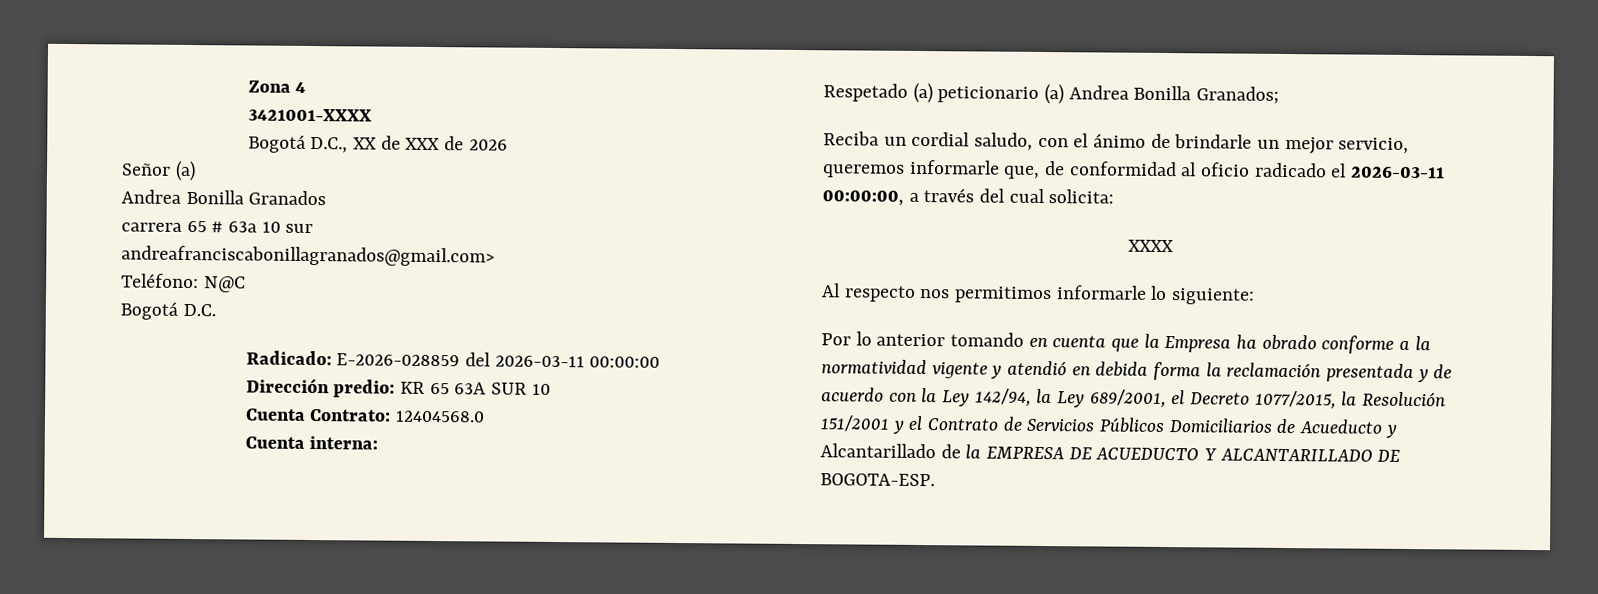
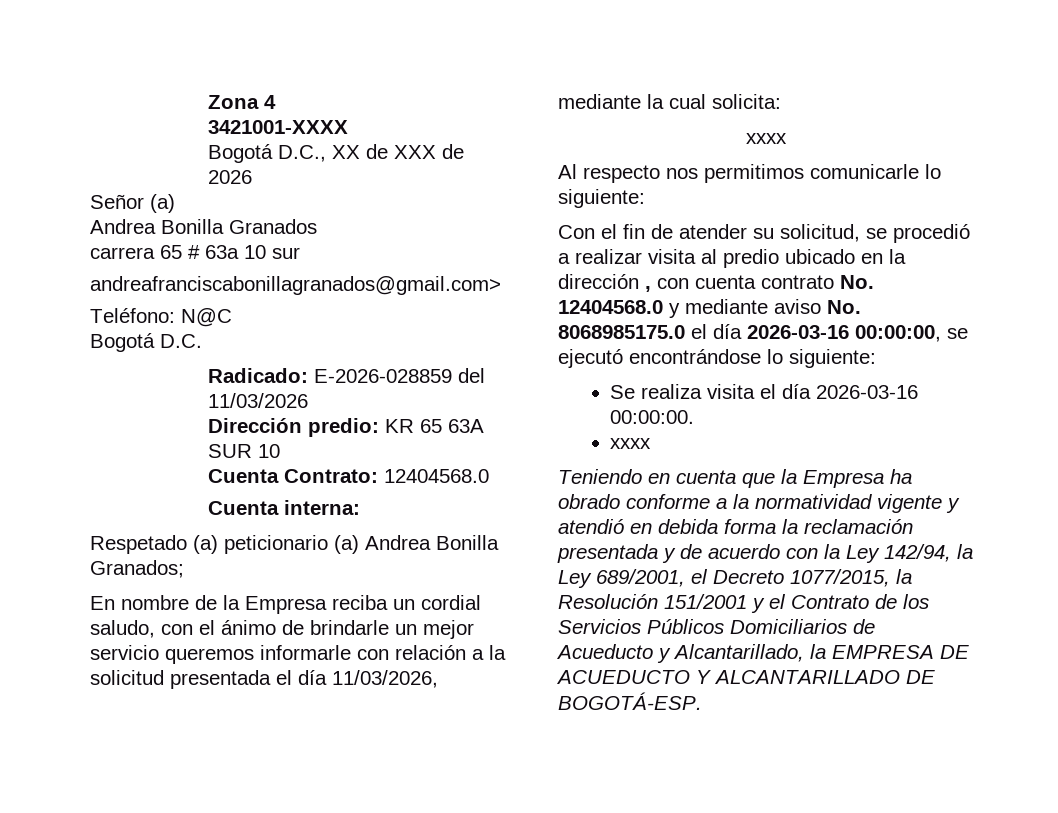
- Radicado: E-2026-028859 del 2026-03-11 00:00:00
+ Radicado: E-2026-028859 del 11/03/2026
- Reciba un cordial saludo, con el ánimo de brindarle un mejor servicio, queremos informarle que, de conformidad al oficio radicado el 2026-03-11 00:00:00, a través del cual solicita:
- XXXX
+ En nombre de la Empresa reciba un cordial saludo, con el ánimo de brindarle un mejor servicio queremos informarle con relación a la solicitud presentada el día 11/03/2026, mediante la cual solicita:
+ xxxx
- Al respecto nos permitimos informarle lo siguiente:
- Por lo anterior tomando en cuenta que la Empresa ha obrado conforme a la normatividad vigente y atendió en debida forma la reclamación presentada y de acuerdo con la Ley 142/94, la Ley 689/2001, el Decreto 1077/2015, la Resolución 151/2001 y el Contrato de Servicios Públicos Domiciliarios de Acueducto y Alcantarillado de la EMPRESA DE ACUEDUCTO Y ALCANTARILLADO DE BOGOTA-ESP.
+ Al respecto nos permitimos comunicarle lo siguiente:
+ Con el fin de atender su solicitud, se procedió a realizar visita al predio ubicado en la dirección , con cuenta contrato No. 12404568.0 y mediante aviso No. 8068985175.0 el día 2026-03-16 00:00:00, se ejecutó encontrándose lo siguiente:
+ Se realiza visita el día 2026-03-16 00:00:00.
+ xxxx
+ Teniendo en cuenta que la Empresa ha obrado conforme a la normatividad vigente y atendió en debida forma la reclamación presentada y de acuerdo con la Ley 142/94, la Ley 689/2001, el Decreto 1077/2015, la Resolución 151/2001 y el Contrato de los Servicios Públicos Domiciliarios de Acueducto y Alcantarillado, la EMPRESA DE ACUEDUCTO Y ALCANTARILLADO DE BOGOTÁ-ESP.

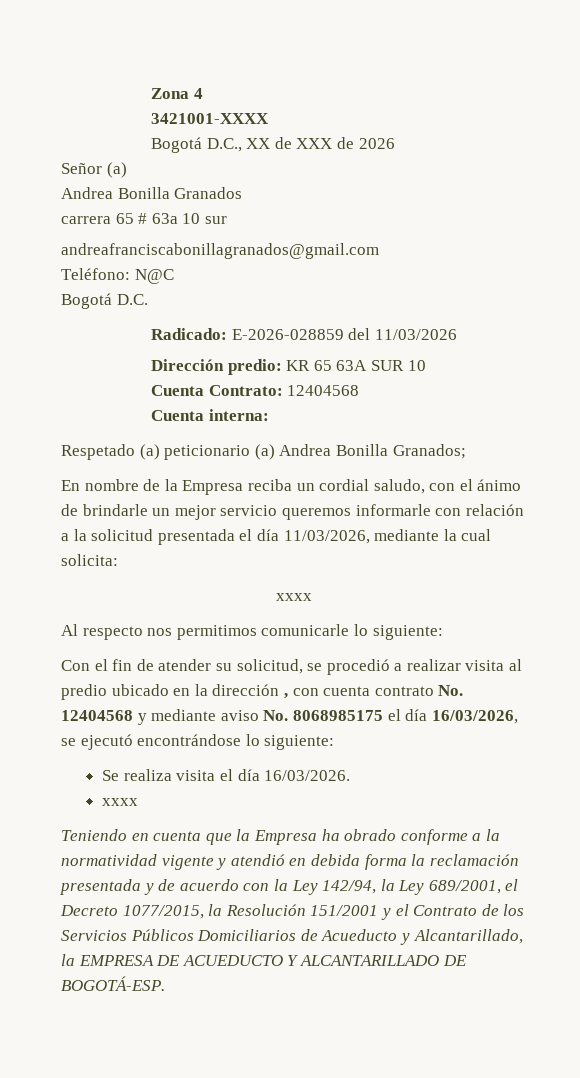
- andreafranciscabonillagranados@gmail.com>
+ andreafranciscabonillagranados@gmail.com
- Cuenta Contrato: 12404568.0
+ Cuenta Contrato: 12404568
- Con el fin de atender su solicitud, se procedió a realizar visita al predio ubicado en la dirección , con cuenta contrato No. 12404568.0 y mediante aviso No. 8068985175.0 el día 2026-03-16 00:00:00, se ejecutó encontrándose lo siguiente:
+ Con el fin de atender su solicitud, se procedió a realizar visita al predio ubicado en la dirección , con cuenta contrato No. 12404568 y mediante aviso No. 8068985175 el día 16/03/2026, se ejecutó encontrándose lo siguiente:
- Se realiza visita el día 2026-03-16 00:00:00.
+ Se realiza visita el día 16/03/2026.

